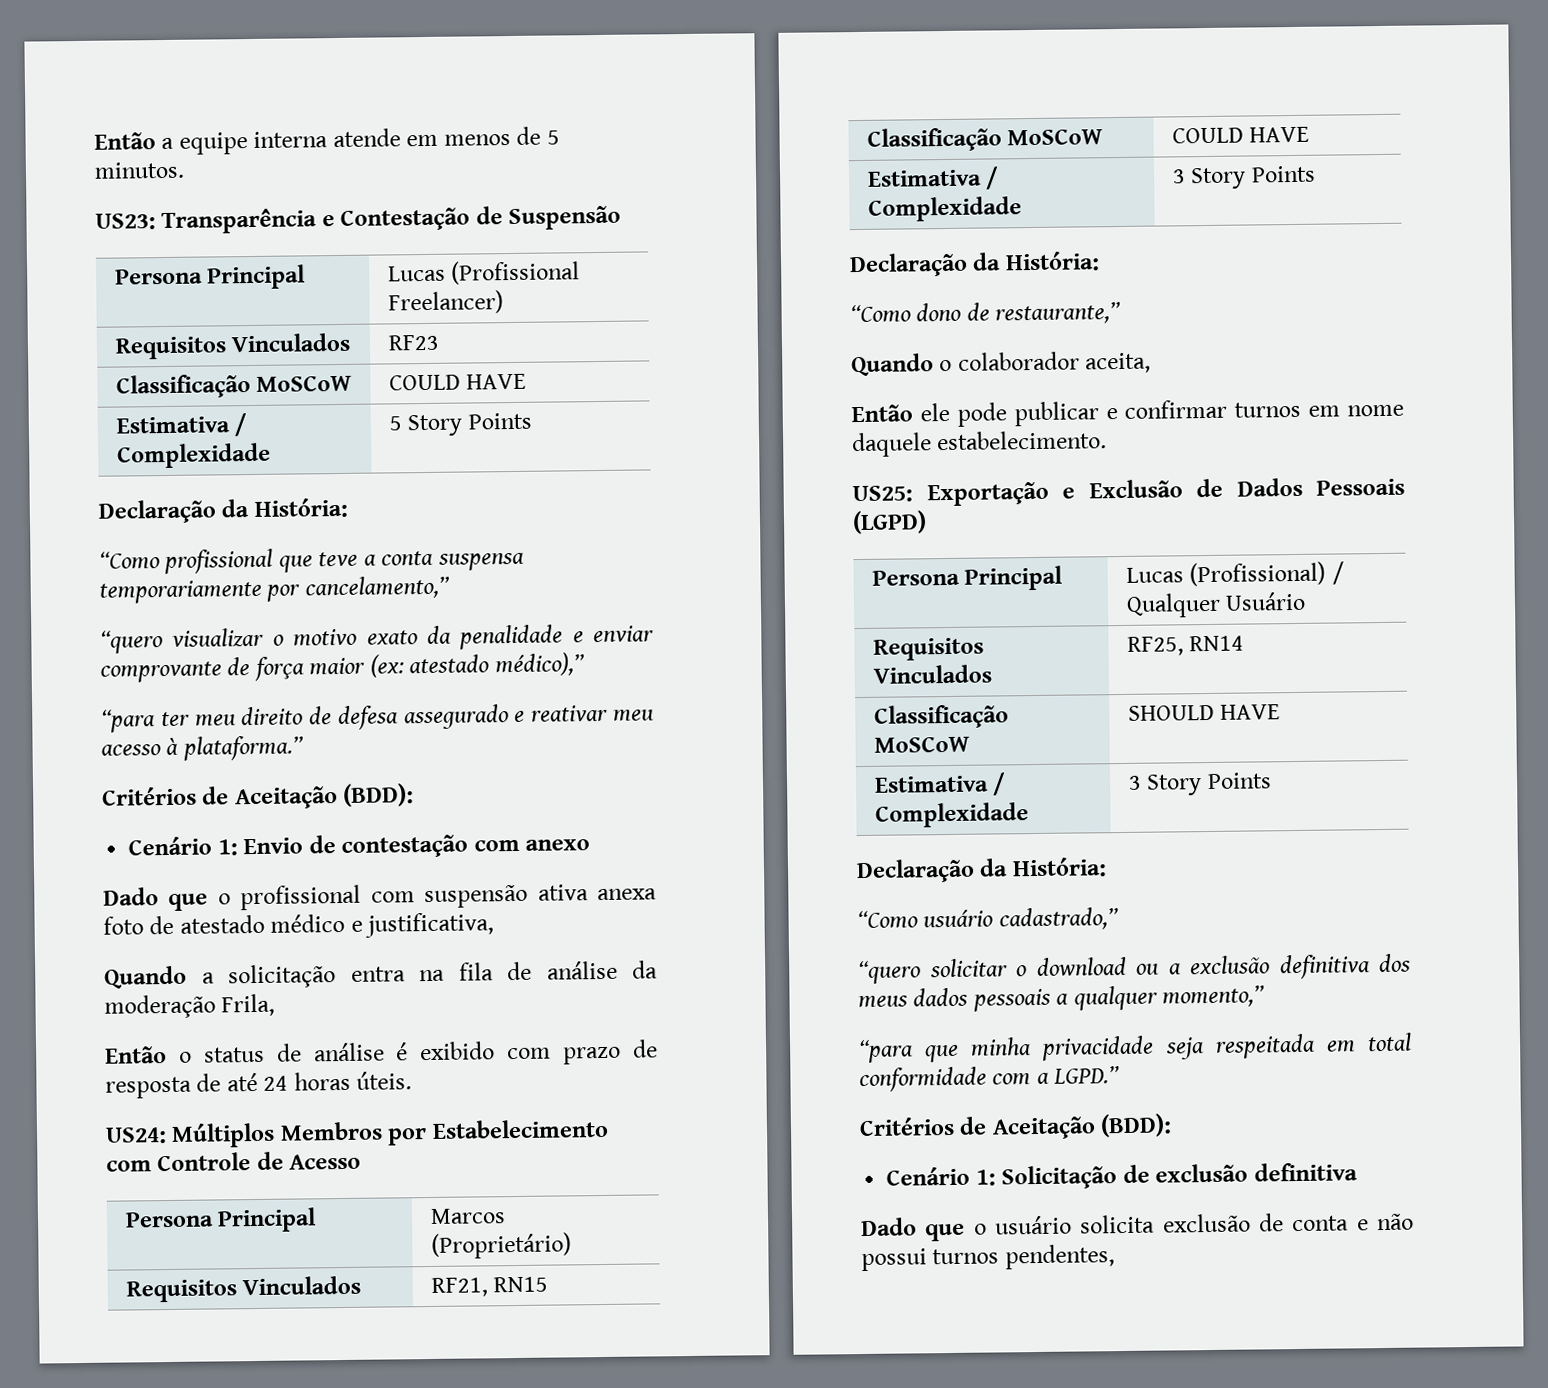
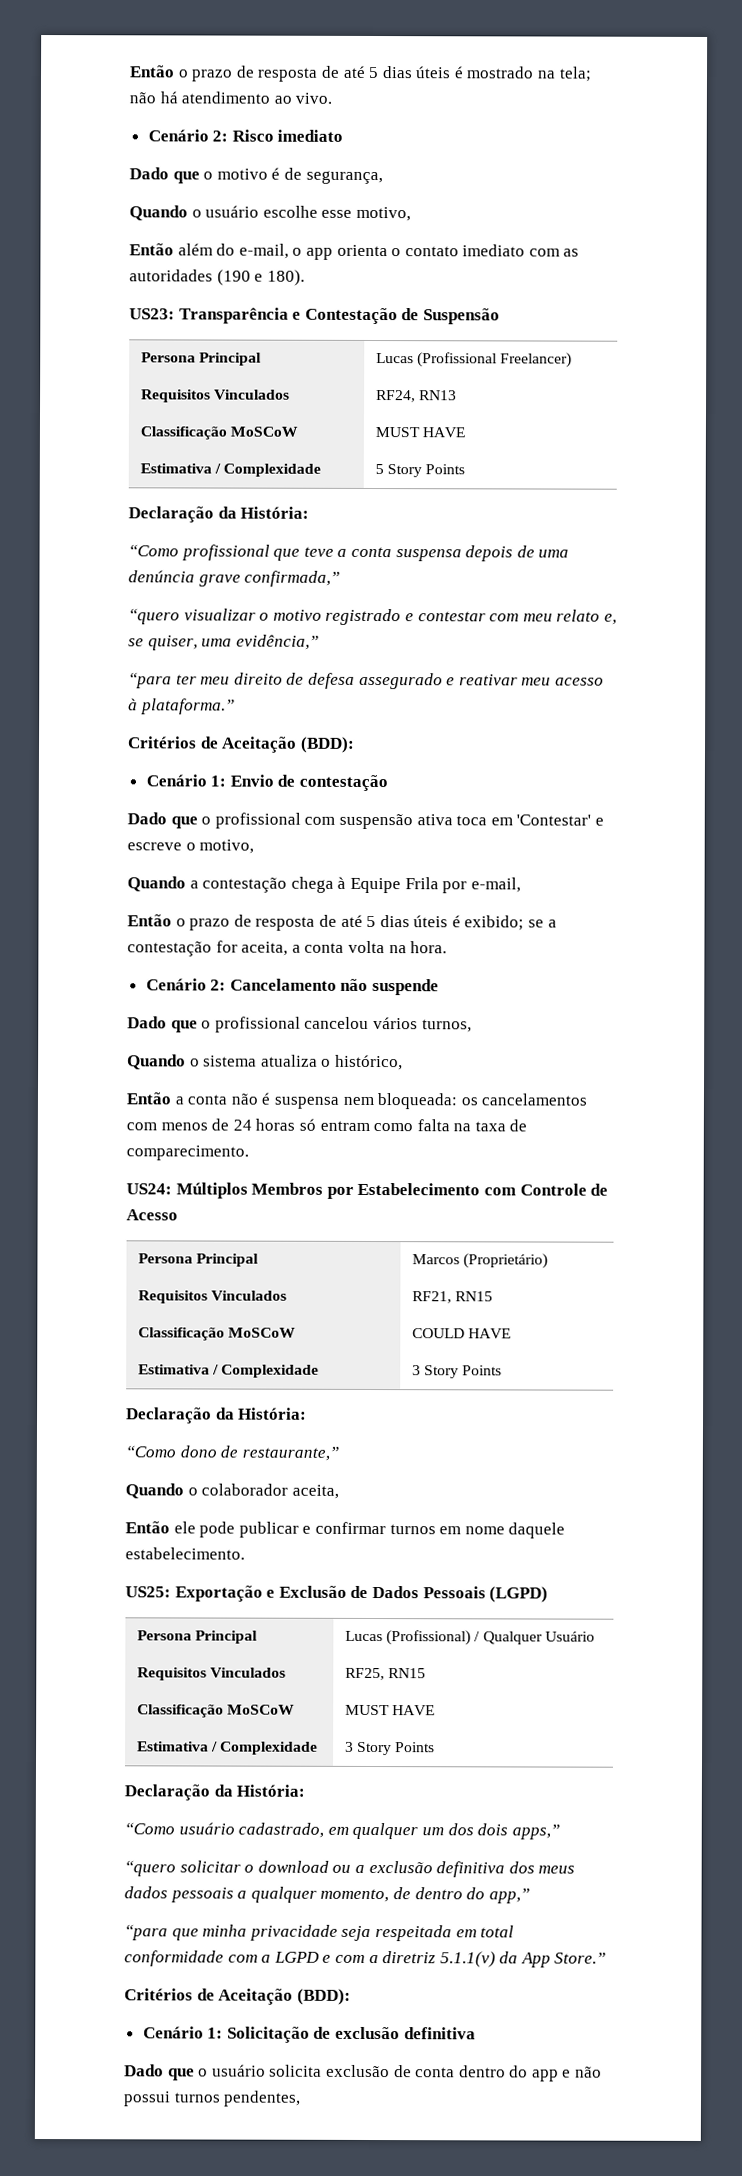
- Então a equipe interna atende em menos de 5 minutos.
+ Então o prazo de resposta de até 5 dias úteis é mostrado na tela; não há atendimento ao vivo.
+ Cenário 2: Risco imediato
+ Dado que o motivo é de segurança,
+ Quando o usuário escolhe esse motivo,
+ Então além do e-mail, o app orienta o contato imediato com as autoridades (190 e 180).
- Requisitos Vinculados | RF23
- Classificação MoSCoW | COULD HAVE
+ Requisitos Vinculados | RF24, RN13
+ Classificação MoSCoW | MUST HAVE
- “Como profissional que teve a conta suspensa temporariamente por cancelamento,”
- “quero visualizar o motivo exato da penalidade e enviar comprovante de força maior (ex: atestado médico),”
+ “Como profissional que teve a conta suspensa depois de uma denúncia grave confirmada,”
+ “quero visualizar o motivo registrado e contestar com meu relato e, se quiser, uma evidência,”
- Cenário 1: Envio de contestação com anexo
+ Cenário 1: Envio de contestação
- Dado que o profissional com suspensão ativa anexa foto de atestado médico e justificativa,
- Quando a solicitação entra na fila de análise da moderação Frila,
- Então o status de análise é exibido com prazo de resposta de até 24 horas úteis.
+ Dado que o profissional com suspensão ativa toca em 'Contestar' e escreve o motivo,
+ Quando a contestação chega à Equipe Frila por e-mail,
+ Então o prazo de resposta de até 5 dias úteis é exibido; se a contestação for aceita, a conta volta na hora.
+ Cenário 2: Cancelamento não suspende
+ Dado que o profissional cancelou vários turnos,
+ Quando o sistema atualiza o histórico,
+ Então a conta não é suspensa nem bloqueada: os cancelamentos com menos de 24 horas só entram como falta na taxa de comparecimento.
- Requisitos Vinculados | RF25, RN14
- Classificação MoSCoW | SHOULD HAVE
+ Requisitos Vinculados | RF25, RN15
+ Classificação MoSCoW | MUST HAVE
- “Como usuário cadastrado,”
+ “Como usuário cadastrado, em qualquer um dos dois apps,”
- “quero solicitar o download ou a exclusão definitiva dos meus dados pessoais a qualquer momento,”
+ “quero solicitar o download ou a exclusão definitiva dos meus dados pessoais a qualquer momento, de dentro do app,”
- “para que minha privacidade seja respeitada em total conformidade com a LGPD.”
+ “para que minha privacidade seja respeitada em total conformidade com a LGPD e com a diretriz 5.1.1(v) da App Store.”
- Dado que o usuário solicita exclusão de conta e não possui turnos pendentes,
+ Dado que o usuário solicita exclusão de conta dentro do app e não possui turnos pendentes,

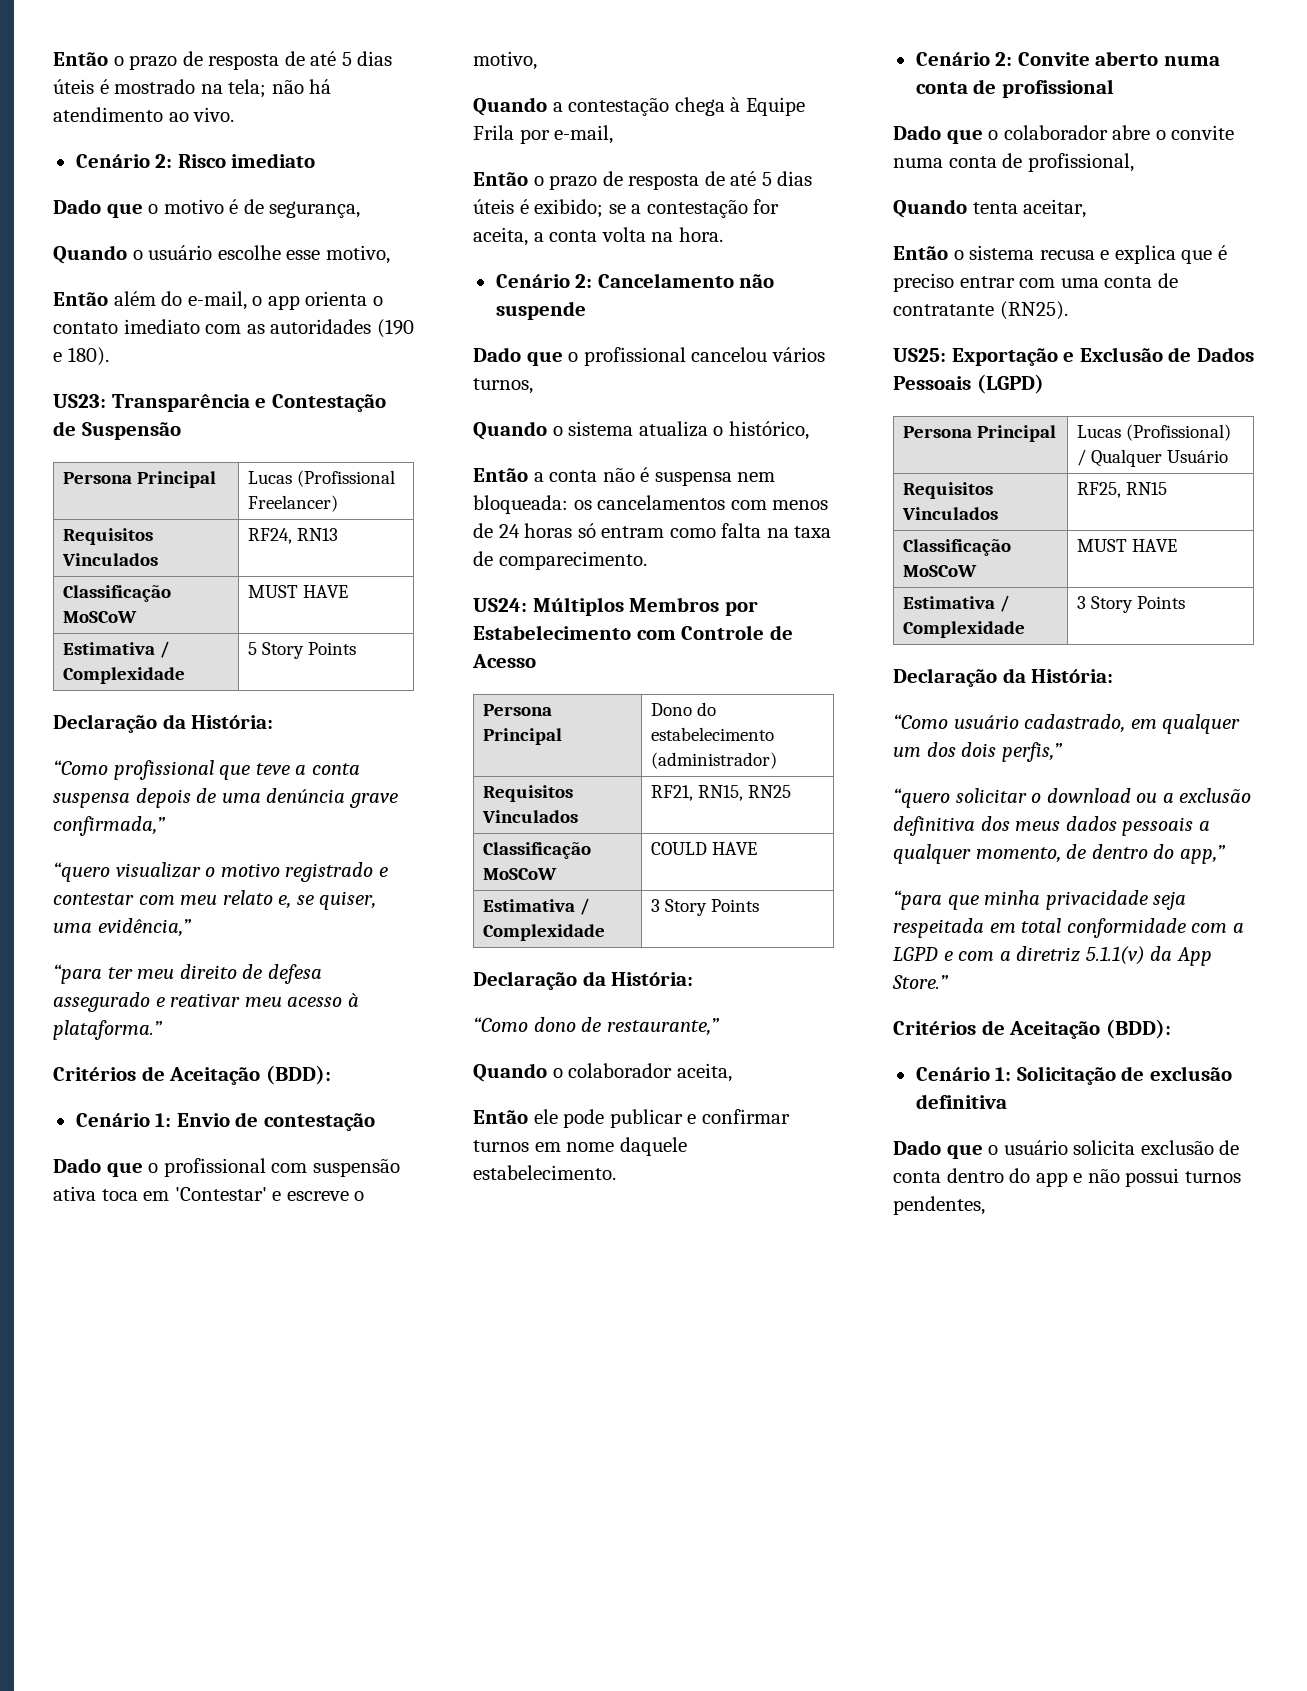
- Persona Principal | Marcos (Proprietário)
+ Persona Principal | Dono do estabelecimento (administrador)
- Requisitos Vinculados | RF21, RN15
+ Requisitos Vinculados | RF21, RN15, RN25
+ Cenário 2: Convite aberto numa conta de profissional
+ Dado que o colaborador abre o convite numa conta de profissional,
+ Quando tenta aceitar,
+ Então o sistema recusa e explica que é preciso entrar com uma conta de contratante (RN25).
- “Como usuário cadastrado, em qualquer um dos dois apps,”
+ “Como usuário cadastrado, em qualquer um dos dois perfis,”

